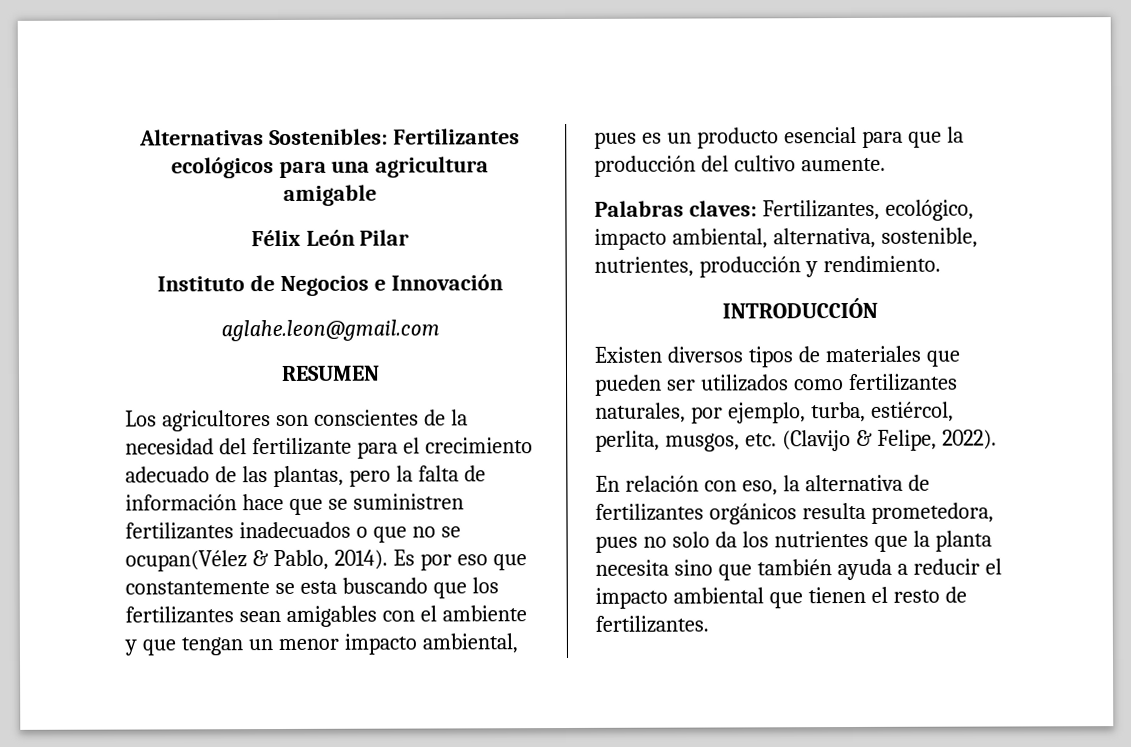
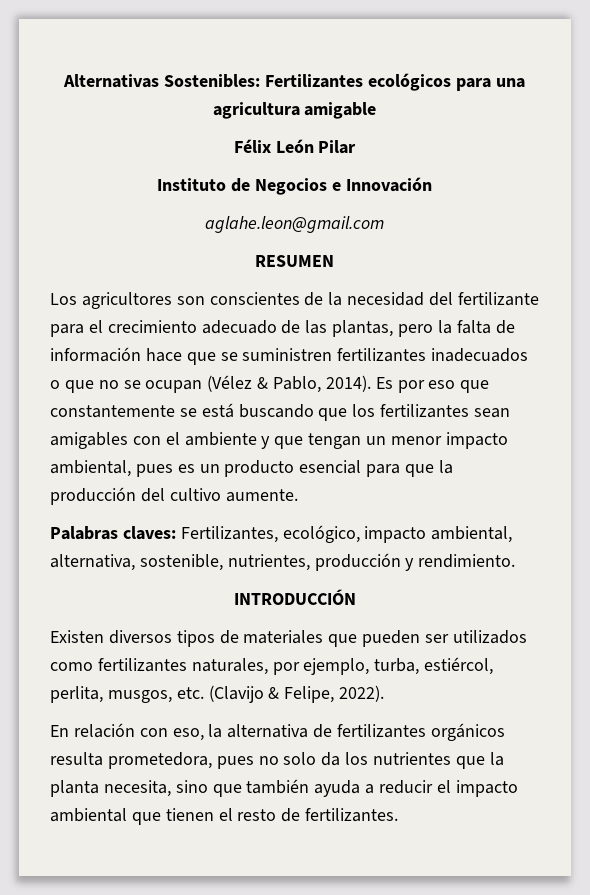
- Los agricultores son conscientes de la necesidad del fertilizante para el crecimiento adecuado de las plantas, pero la falta de información hace que se suministren fertilizantes inadecuados o que no se ocupan(Vélez & Pablo, 2014).
+ Los agricultores son conscientes de la necesidad del fertilizante para el crecimiento adecuado de las plantas, pero la falta de información hace que se suministren fertilizantes inadecuados o que no se ocupan (Vélez & Pablo, 2014).
- Es por eso que constantemente se esta buscando que los fertilizantes sean amigables con el ambiente y que tengan un menor impacto ambiental, pues es un producto esencial para que la producción del cultivo aumente.
+ Es por eso que constantemente se está buscando que los fertilizantes sean amigables con el ambiente y que tengan un menor impacto ambiental, pues es un producto esencial para que la producción del cultivo aumente.
- En relación con eso, la alternativa de fertilizantes orgánicos resulta prometedora, pues no solo da los nutrientes que la planta necesita sino que también ayuda a reducir el impacto ambiental que tienen el resto de fertilizantes.
+ En relación con eso, la alternativa de fertilizantes orgánicos resulta prometedora, pues no solo da los nutrientes que la planta necesita, sino que también ayuda a reducir el impacto ambiental que tienen el resto de fertilizantes.

